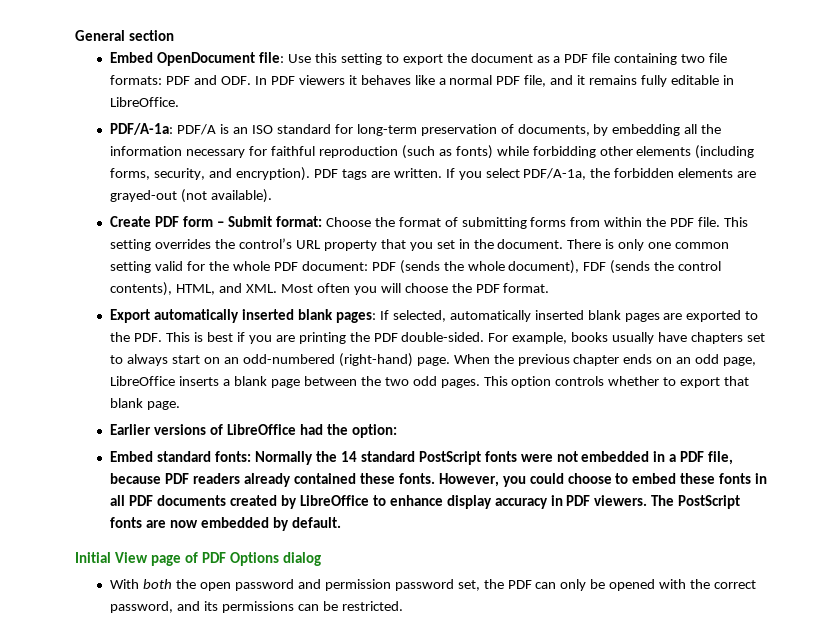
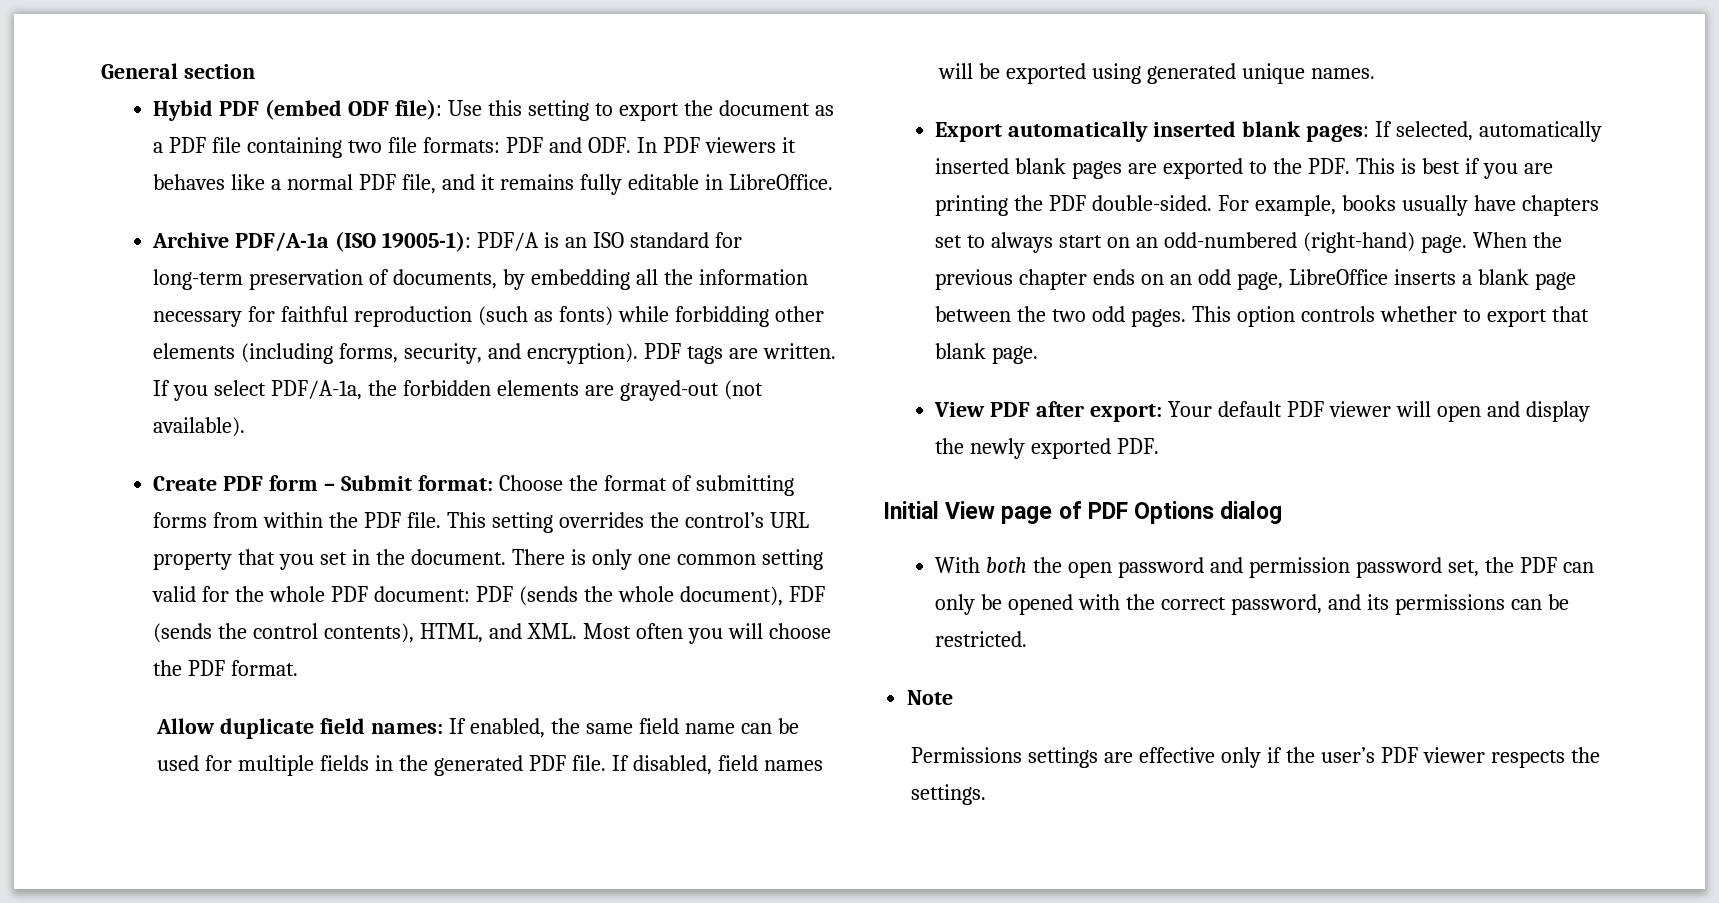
- Embed OpenDocument file: Use this setting to export the document as a PDF file containing two file formats: PDF and ODF. In PDF viewers it behaves like a normal PDF file, and it remains fully editable in LibreOffice.
+ Hybid PDF (embed ODF file): Use this setting to export the document as a PDF file containing two file formats: PDF and ODF. In PDF viewers it behaves like a normal PDF file, and it remains fully editable in LibreOffice.
- PDF/A-1a: PDF/A is an ISO standard for long-term preservation of documents, by embedding all the information necessary for faithful reproduction (such as fonts) while forbidding other elements (including forms, security, and encryption).
+ Archive PDF/A-1a (ISO 19005-1): PDF/A is an ISO standard for long-term preservation of documents, by embedding all the information necessary for faithful reproduction (such as fonts) while forbidding other elements (including forms, security, and encryption).
+ Allow duplicate field names: If enabled, the same field name can be used for multiple fields in the generated PDF file. If disabled, field names will be exported using generated unique names.
- Earlier versions of LibreOffice had the option:
- Embed standard fonts: Normally the 14 standard PostScript fonts were not embedded in a PDF file, because PDF readers already contained these fonts. However, you could choose to embed these fonts in all PDF documents created by LibreOffice to enhance display accuracy in PDF viewers. The PostScript fonts are now embedded by default.
+ View PDF after export: Your default PDF viewer will open and display the newly exported PDF.
+ Note
+ Permissions settings are effective only if the user’s PDF viewer respects the settings.

